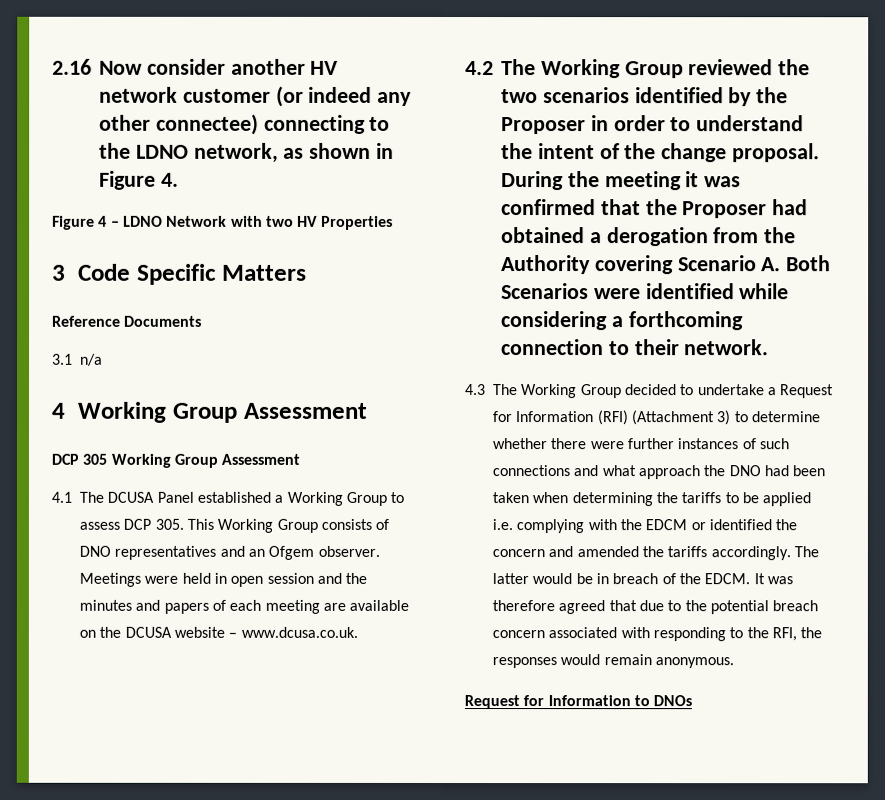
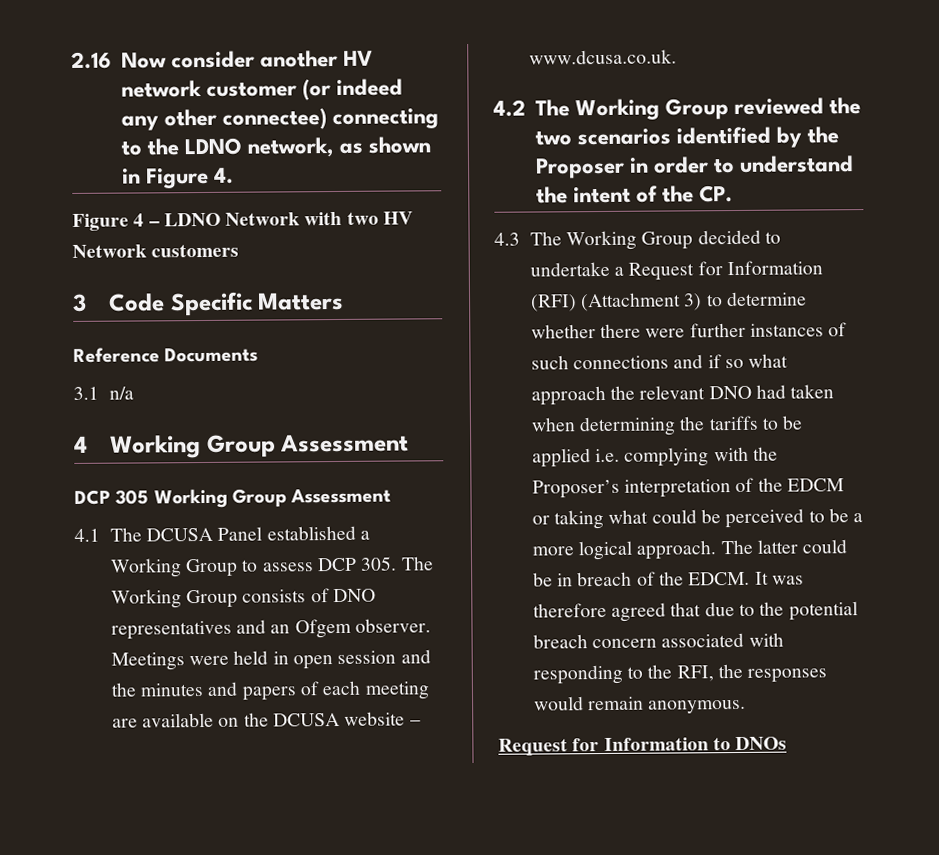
- Figure 4 – LDNO Network with two HV Properties
+ Figure 4 – LDNO Network with two HV Network customers
- 4.1 The DCUSA Panel established a Working Group to assess DCP 305. This Working Group consists of DNO representatives and an Ofgem observer.
+ 4.1 The DCUSA Panel established a Working Group to assess DCP 305. The Working Group consists of DNO representatives and an Ofgem observer.
- 4.2 The Working Group reviewed the two scenarios identified by the Proposer in order to understand the intent of the change proposal. During the meeting it was confirmed that the Proposer had obtained a derogation from the Authority covering Scenario A. Both Scenarios were identified while considering a forthcoming connection to their network.
+ 4.2 The Working Group reviewed the two scenarios identified by the Proposer in order to understand the intent of the CP.
- 4.3 The Working Group decided to undertake a Request for Information (RFI) (Attachment 3) to determine whether there were further instances of such connections and what approach the DNO had been taken when determining the tariffs to be applied i.e. complying with the EDCM or identified the concern and amended the tariffs accordingly.
+ 4.3 The Working Group decided to undertake a Request for Information (RFI) (Attachment 3) to determine whether there were further instances of such connections and if so what approach the relevant DNO had taken when determining the tariffs to be applied i.e. complying with the Proposer’s interpretation of the EDCM or taking what could be perceived to be a more logical approach.
- The latter would be in breach of the EDCM.
+ The latter could be in breach of the EDCM.

